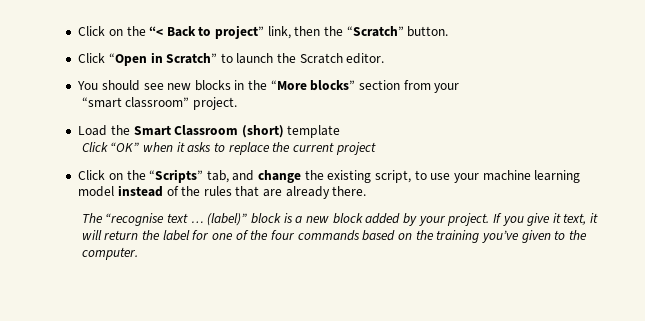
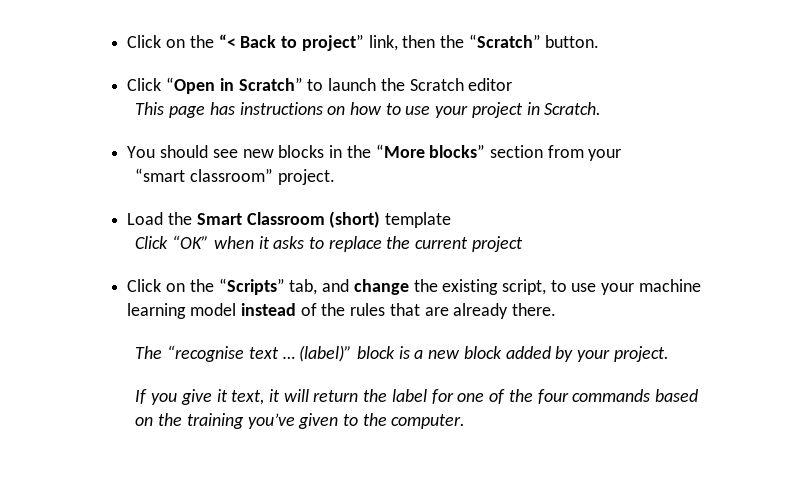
- Click “Open in Scratch” to launch the Scratch editor.
+ Click “Open in Scratch” to launch the Scratch editor
+ This page has instructions on how to use your project in Scratch.
- (label)” block is a new block added by your project. If you give it text, it will return the label for one of the four commands based on the training you’ve given to the computer.
+ (label)” block is a new block added by your project.
+ If you give it text, it will return the label for one of the four commands based on the training you’ve given to the computer.

